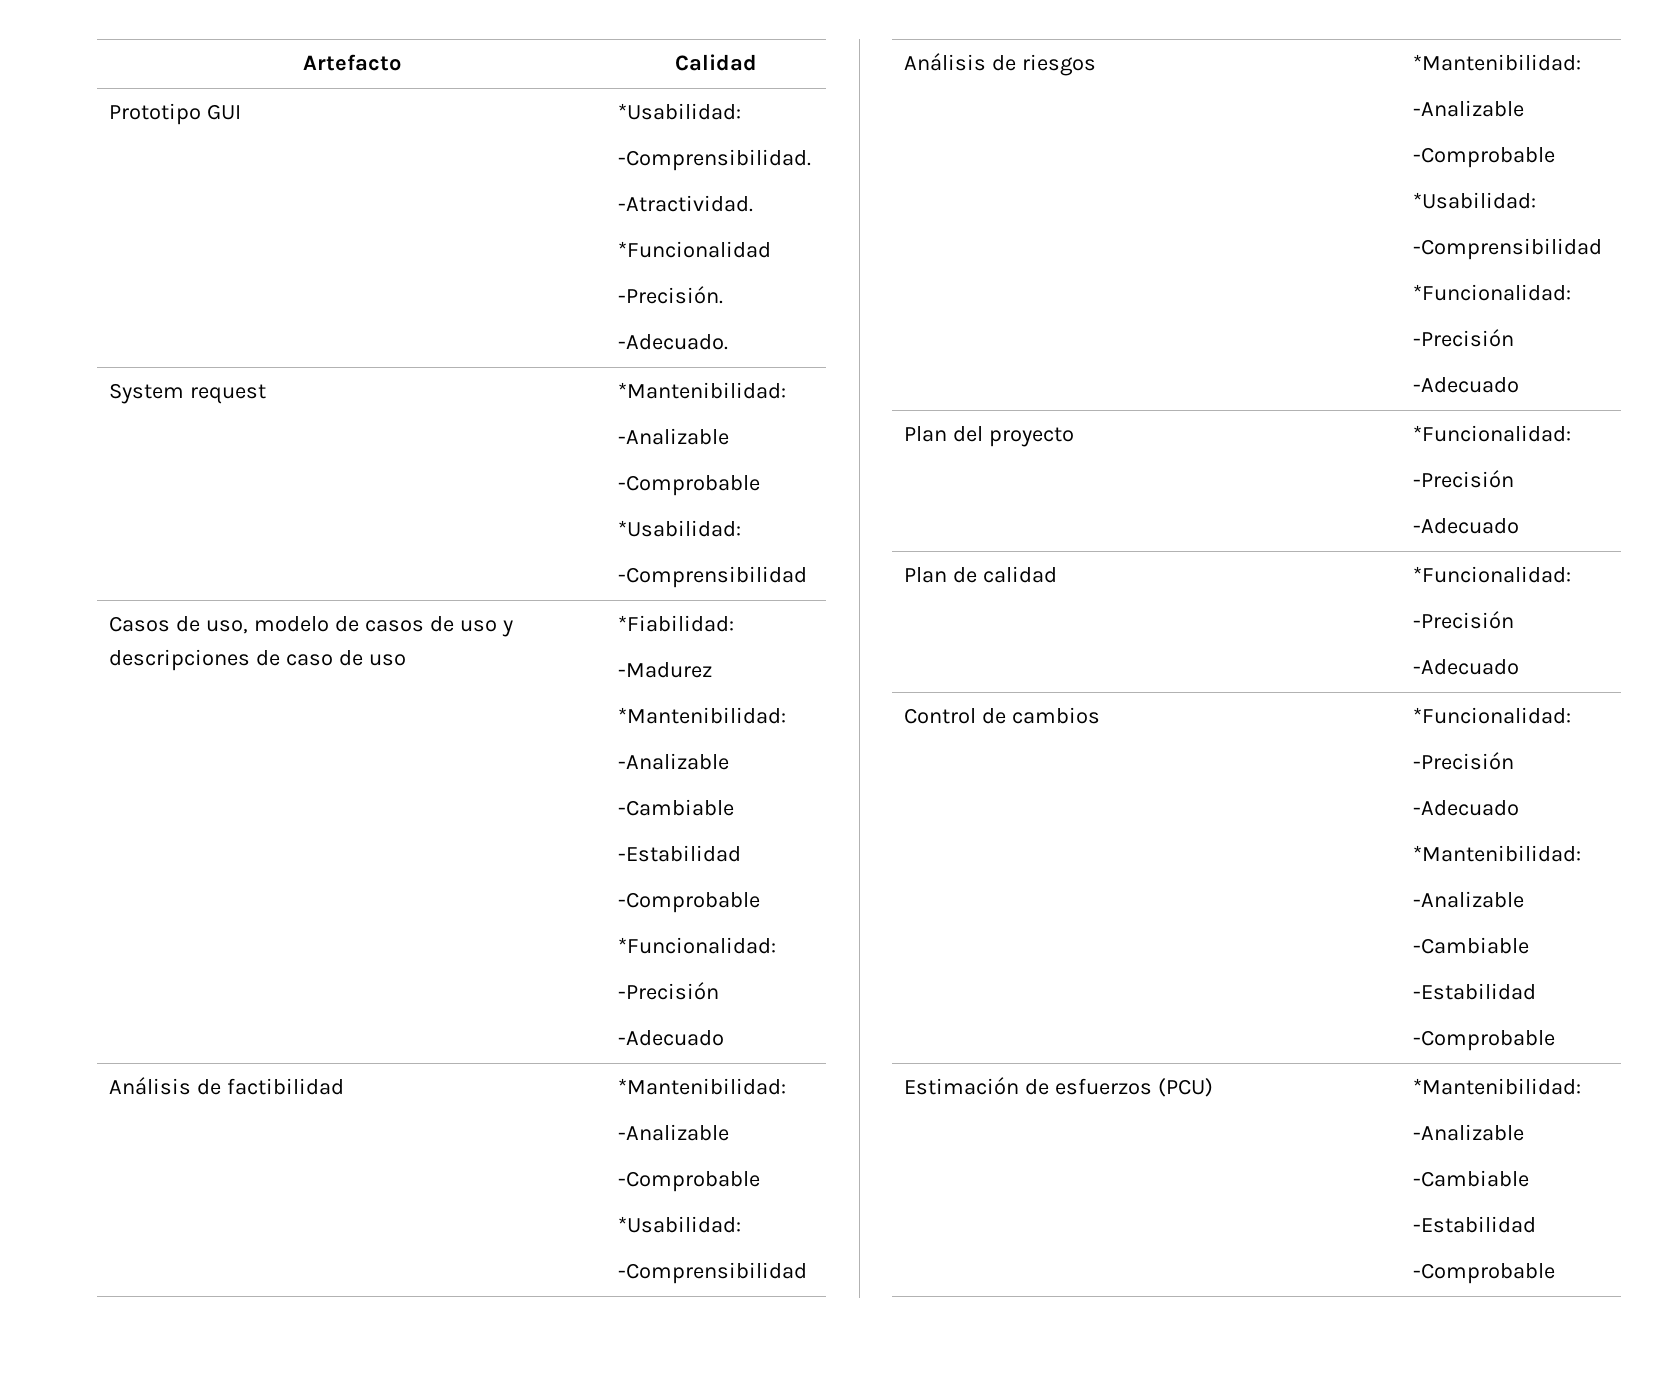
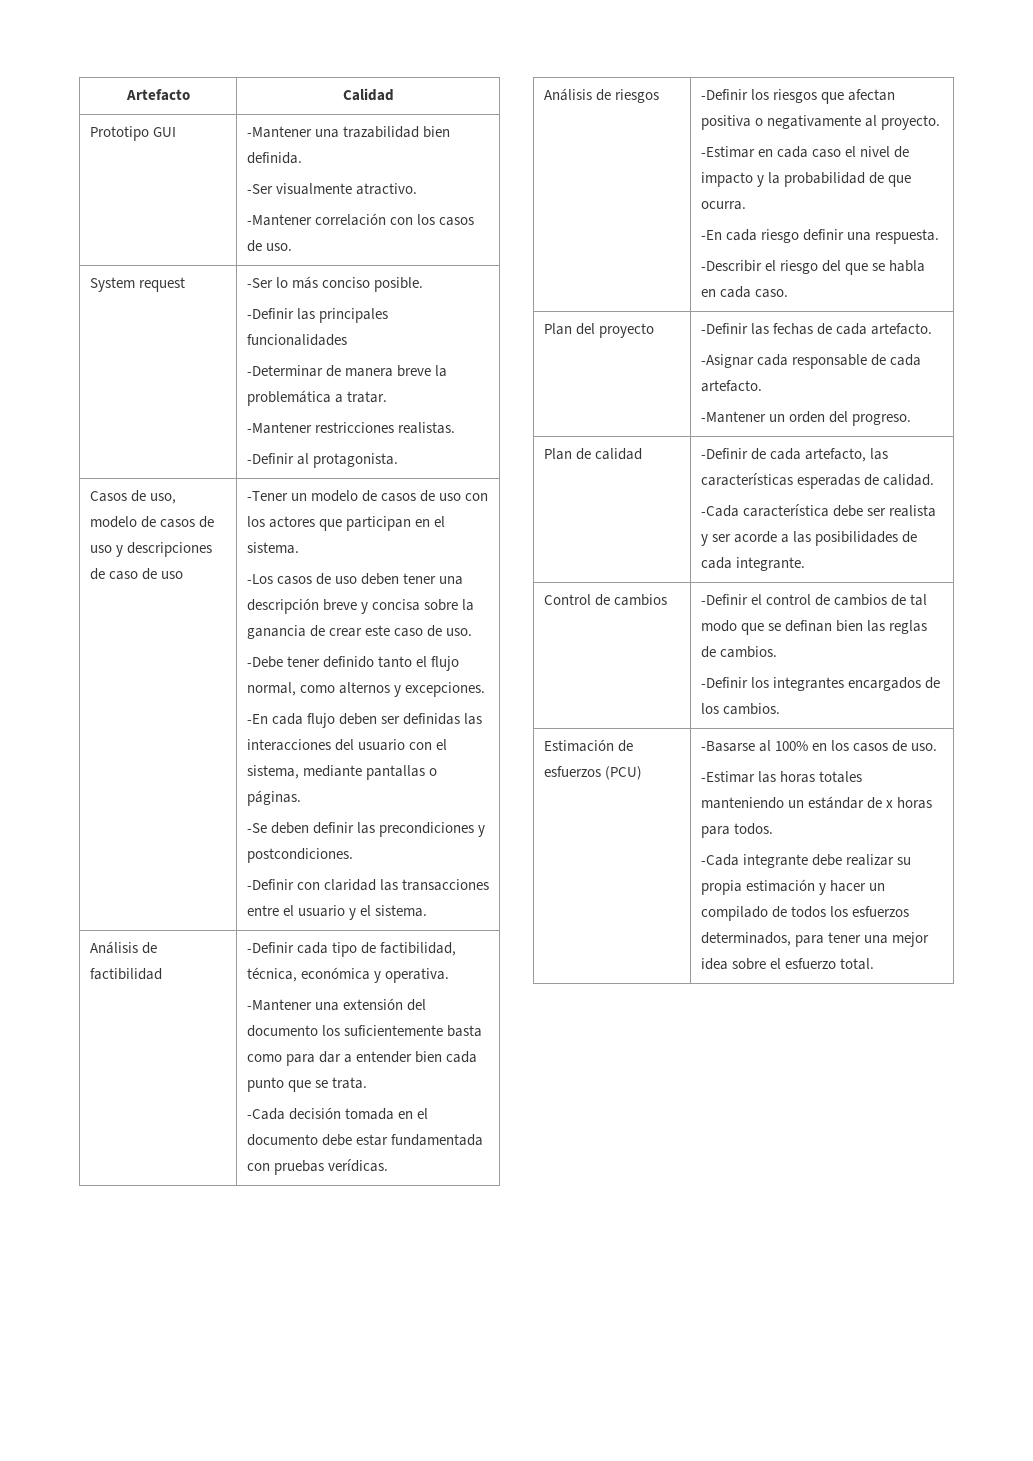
- Prototipo GUI | *Usabilidad:
- -Comprensibilidad.
- -Atractividad.
- *Funcionalidad
- -Precisión.
- -Adecuado.
- System request | *Mantenibilidad:
- -Analizable
- -Comprobable
- *Usabilidad:
- -Comprensibilidad
+ Prototipo GUI | -Mantener una trazabilidad bien definida.
+ -Ser visualmente atractivo.
+ -Mantener correlación con los casos de uso.
+ System request | -Ser lo más conciso posible.
+ -Definir las principales funcionalidades
+ -Determinar de manera breve la problemática a tratar.
+ -Mantener restricciones realistas.
+ -Definir al protagonista.
- *Fiabilidad:
- -Madurez
- *Mantenibilidad:
- -Analizable
- -Cambiable
- -Estabilidad
- -Comprobable
- *Funcionalidad:
- -Precisión
- -Adecuado
- Análisis de factibilidad | *Mantenibilidad:
- -Analizable
- -Comprobable
- *Usabilidad:
- -Comprensibilidad
- Análisis de riesgos | *Mantenibilidad:
- -Analizable
- -Comprobable
- *Usabilidad:
- -Comprensibilidad
- *Funcionalidad:
- -Precisión
- -Adecuado
- Plan del proyecto | *Funcionalidad:
- -Precisión
- -Adecuado
- Plan de calidad | *Funcionalidad:
- -Precisión
- -Adecuado
- Control de cambios | *Funcionalidad:
- -Precisión
- -Adecuado
- *Mantenibilidad:
- -Analizable
- -Cambiable
- -Estabilidad
- -Comprobable
- Estimación de esfuerzos (PCU) | *Mantenibilidad:
- -Analizable
- -Cambiable
- -Estabilidad
- -Comprobable
+ -Tener un modelo de casos de uso con los actores que participan en el sistema.
+ -Los casos de uso deben tener una descripción breve y concisa sobre la ganancia de crear este caso de uso.
+ -Debe tener definido tanto el flujo normal, como alternos y excepciones.
+ -En cada flujo deben ser definidas las interacciones del usuario con el sistema, mediante pantallas o páginas.
+ -Se deben definir las precondiciones y postcondiciones.
+ -Definir con claridad las transacciones entre el usuario y el sistema.
+ Análisis de factibilidad | -Definir cada tipo de factibilidad, técnica, económica y operativa.
+ -Mantener una extensión del documento los suficientemente basta como para dar a entender bien cada punto que se trata.
+ -Cada decisión tomada en el documento debe estar fundamentada con pruebas verídicas.
+ Análisis de riesgos | -Definir los riesgos que afectan positiva o negativamente al proyecto.
+ -Estimar en cada caso el nivel de impacto y la probabilidad de que ocurra.
+ -En cada riesgo definir una respuesta.
+ -Describir el riesgo del que se habla en cada caso.
+ Plan del proyecto | -Definir las fechas de cada artefacto.
+ -Asignar cada responsable de cada artefacto.
+ -Mantener un orden del progreso.
+ Plan de calidad | -Definir de cada artefacto, las características esperadas de calidad.
+ -Cada característica debe ser realista y ser acorde a las posibilidades de cada integrante.
+ Control de cambios | -Definir el control de cambios de tal modo que se definan bien las reglas de cambios.
+ -Definir los integrantes encargados de los cambios.
+ Estimación de esfuerzos (PCU) | -Basarse al 100% en los casos de uso.
+ -Estimar las horas totales manteniendo un estándar de x horas para todos.
+ -Cada integrante debe realizar su propia estimación y hacer un compilado de todos los esfuerzos determinados, para tener una mejor idea sobre el esfuerzo total.

